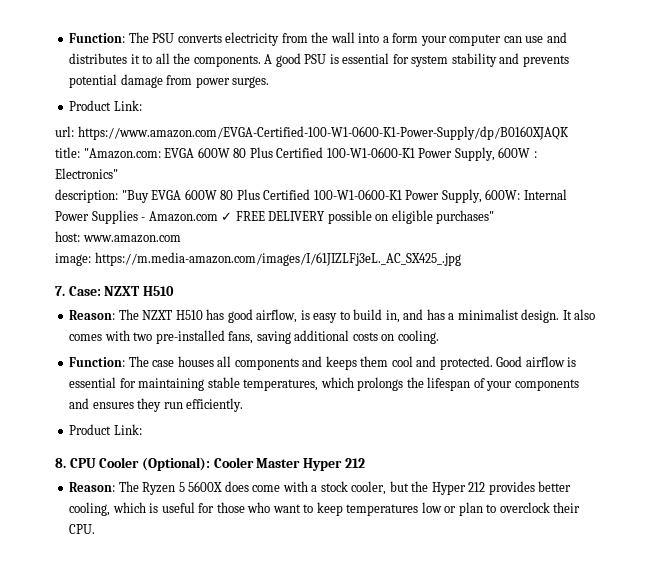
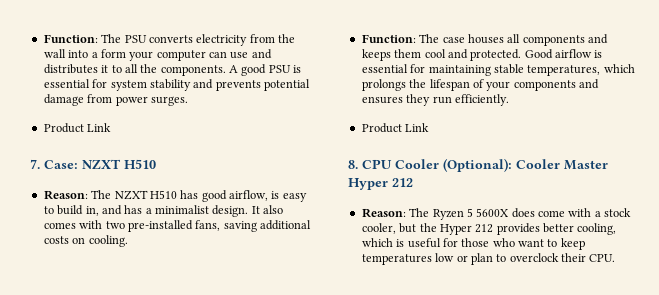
  A good PSU is essential for system stability and prevents potential damage from power surges.
- Product Link:
- url: https://www.amazon.com/EVGA-Certified-100-W1-0600-K1-Power-Supply/dp/B0160XJAQK
- title: "Amazon.com: EVGA 600W 80 Plus Certified 100-W1-0600-K1 Power Supply, 600W : Electronics"
- description: "Buy EVGA 600W 80 Plus Certified 100-W1-0600-K1 Power Supply, 600W: Internal Power Supplies - Amazon.com ✓ FREE DELIVERY possible on eligible purchases"
- host: www.amazon.com
- image: https://m.media-amazon.com/images/I/61JIZLFj3eL._AC_SX425_.jpg
+ Product Link
  Good airflow is essential for maintaining stable temperatures, which prolongs the lifespan of your components and ensures they run efficiently.
- Product Link:
+ Product Link

